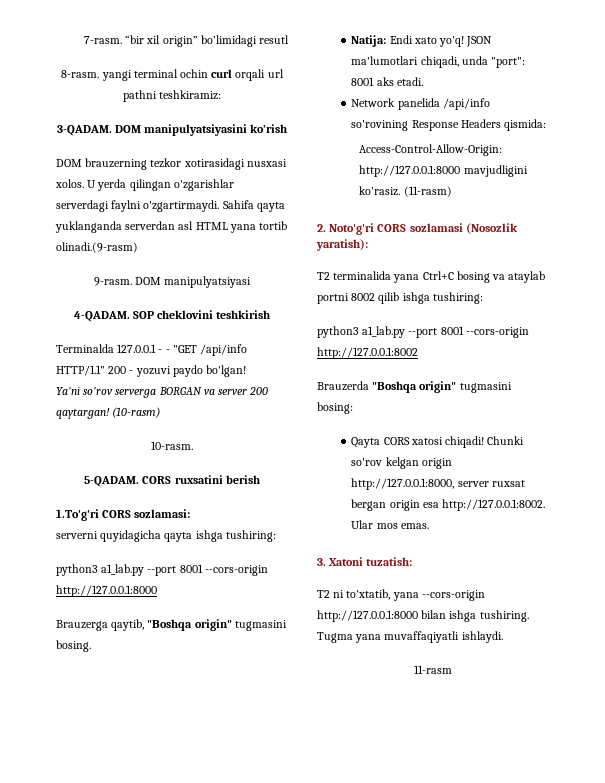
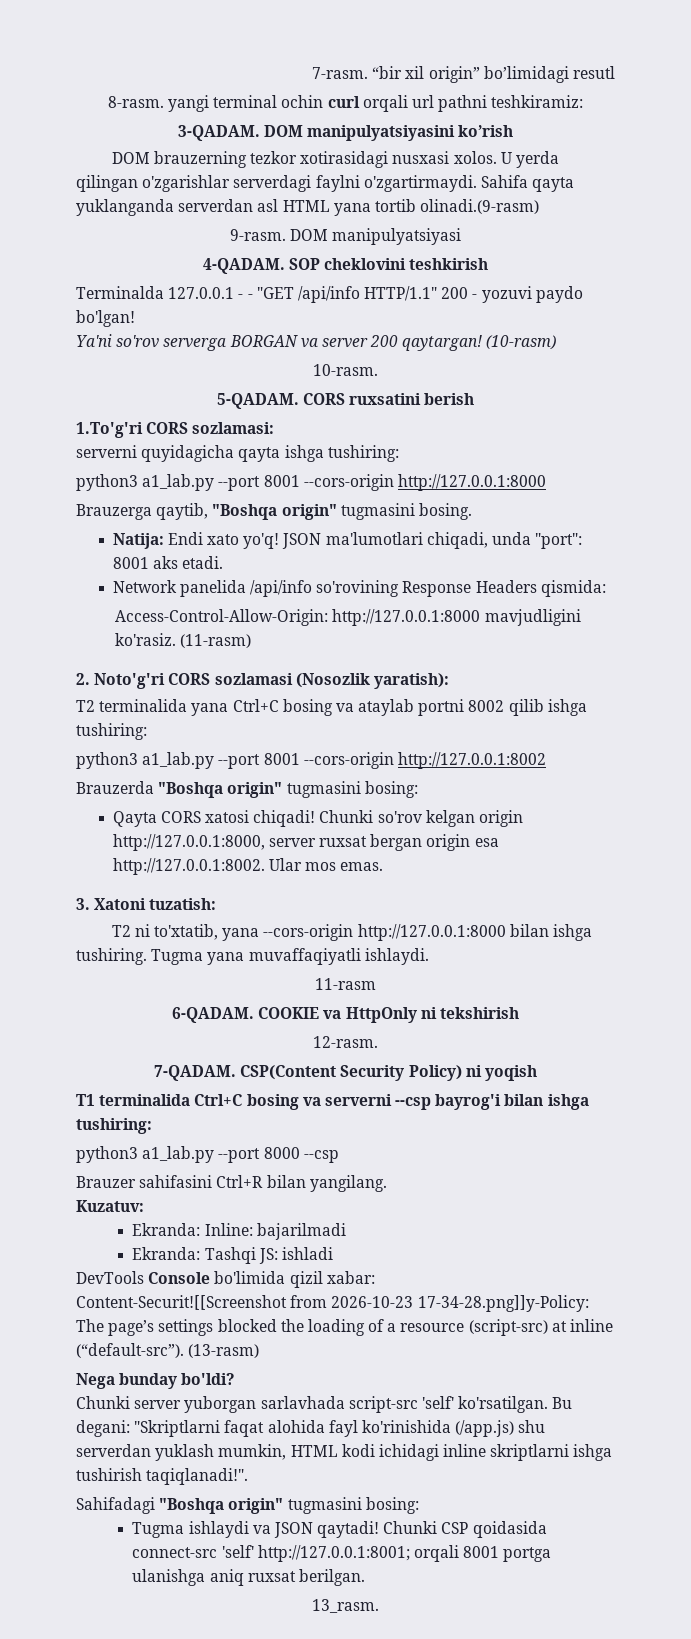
+ 6-QADAM. COOKIE va HttpOnly ni tekshirish
+ 12-rasm.
+ 7-QADAM. CSP(Content Security Policy) ni yoqish
+ T1 terminalida Ctrl+C bosing va serverni --csp bayrog'i bilan ishga tushiring:
+ python3 a1_lab.py --port 8000 --csp
+ Brauzer sahifasini Ctrl+R bilan yangilang.
+ Kuzatuv:
+ Ekranda: Inline: bajarilmadi
+ Ekranda: Tashqi JS: ishladi
+ DevTools Console bo'limida qizil xabar:
+ Content-Securit![[Screenshot from 2026-10-23 17-34-28.png]]y-Policy: The page’s settings blocked the loading of a resource (script-src) at inline (“default-src”). (13-rasm)
+ Nega bunday bo'ldi?
+ Chunki server yuborgan sarlavhada script-src 'self' ko'rsatilgan. Bu degani: "Skriptlarni faqat alohida fayl ko'rinishida (/app.js) shu serverdan yuklash mumkin, HTML kodi ichidagi inline skriptlarni ishga tushirish taqiqlanadi!".
+ Sahifadagi "Boshqa origin" tugmasini bosing:
+ Tugma ishlaydi va JSON qaytadi! Chunki CSP qoidasida connect-src 'self' http://127.0.0.1:8001; orqali 8001 portga ulanishga aniq ruxsat berilgan.
+ 13_rasm.

